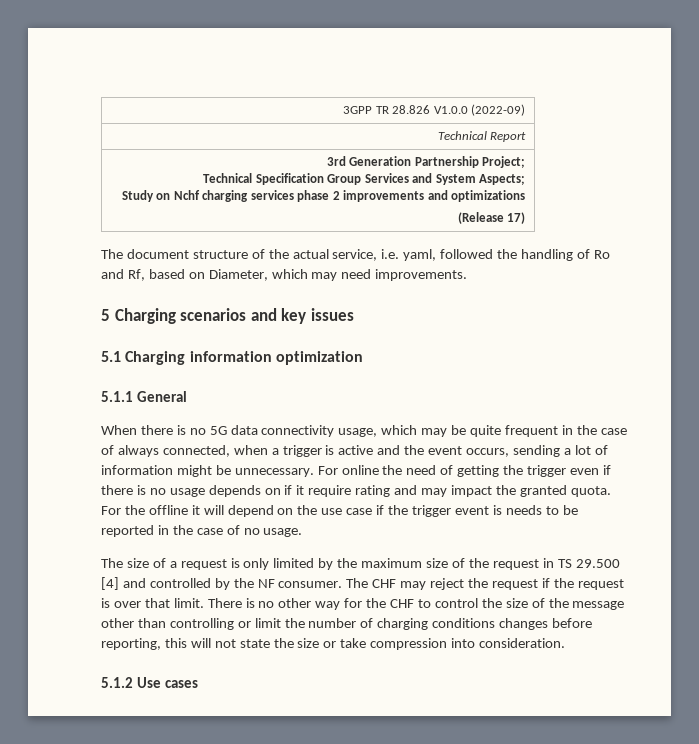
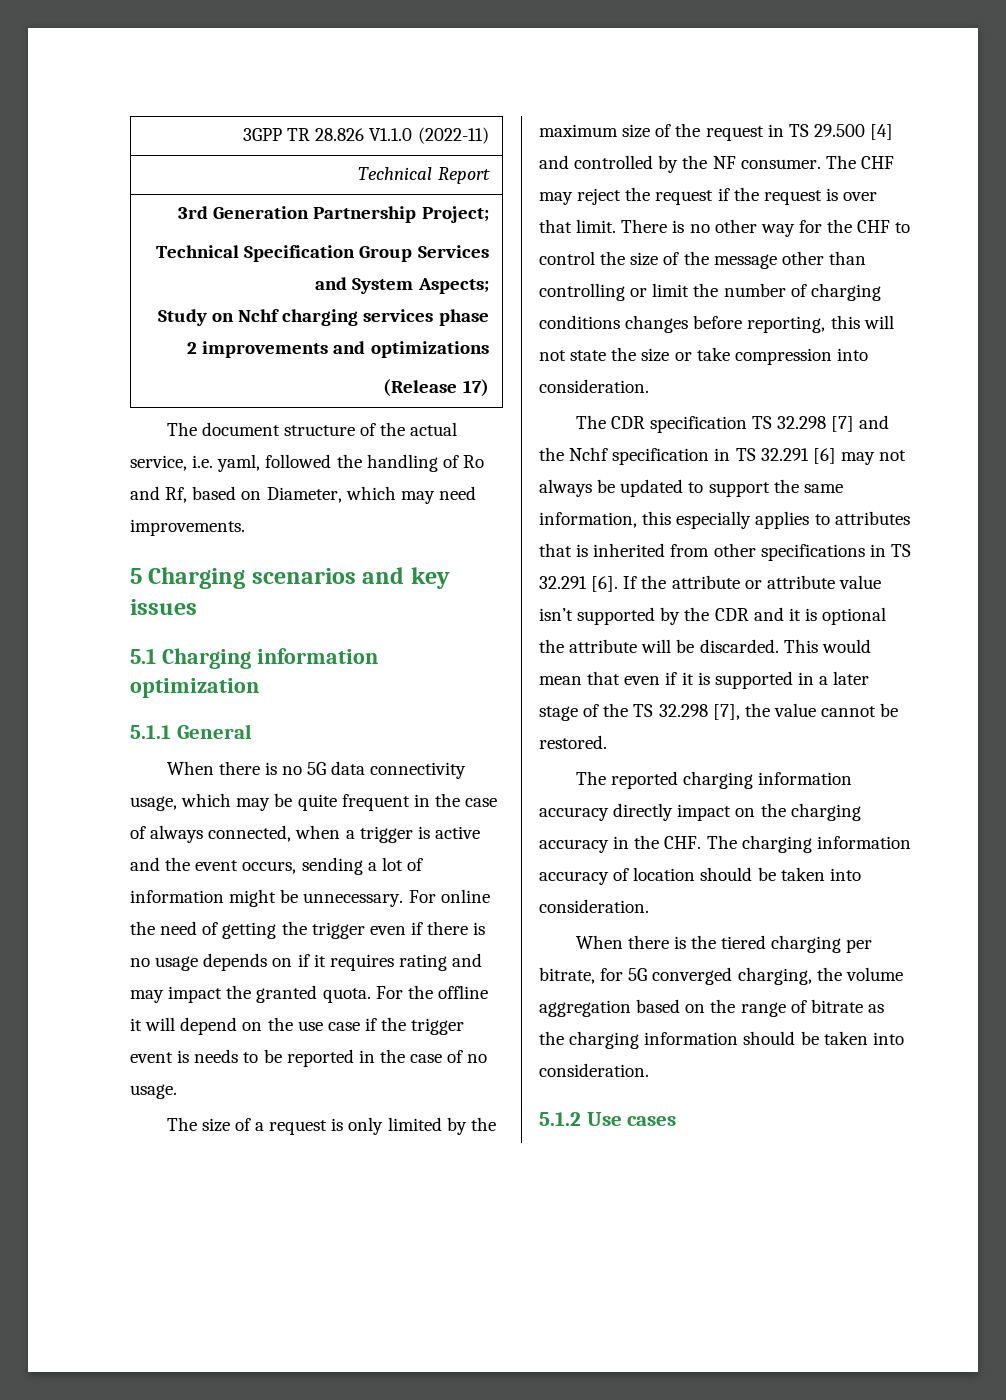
- 3GPP TR 28.826 V1.0.0 (2022-09)
+ 3GPP TR 28.826 V1.1.0 (2022-11)
- For online the need of getting the trigger even if there is no usage depends on if it require rating and may impact the granted quota.
+ For online the need of getting the trigger even if there is no usage depends on if it requires rating and may impact the granted quota.
+ The CDR specification TS 32.298 [7] and the Nchf specification in TS 32.291 [6] may not always be updated to support the same information, this especially applies to attributes that is inherited from other specifications in TS 32.291 [6]. If the attribute or attribute value isn’t supported by the CDR and it is optional the attribute will be discarded. This would mean that even if it is supported in a later stage of the TS 32.298 [7], the value cannot be restored.
+ The reported charging information accuracy directly impact on the charging accuracy in the CHF. The charging information accuracy of location should be taken into consideration.
+ When there is the tiered charging per bitrate, for 5G converged charging, the volume aggregation based on the range of bitrate as the charging information should be taken into consideration.

